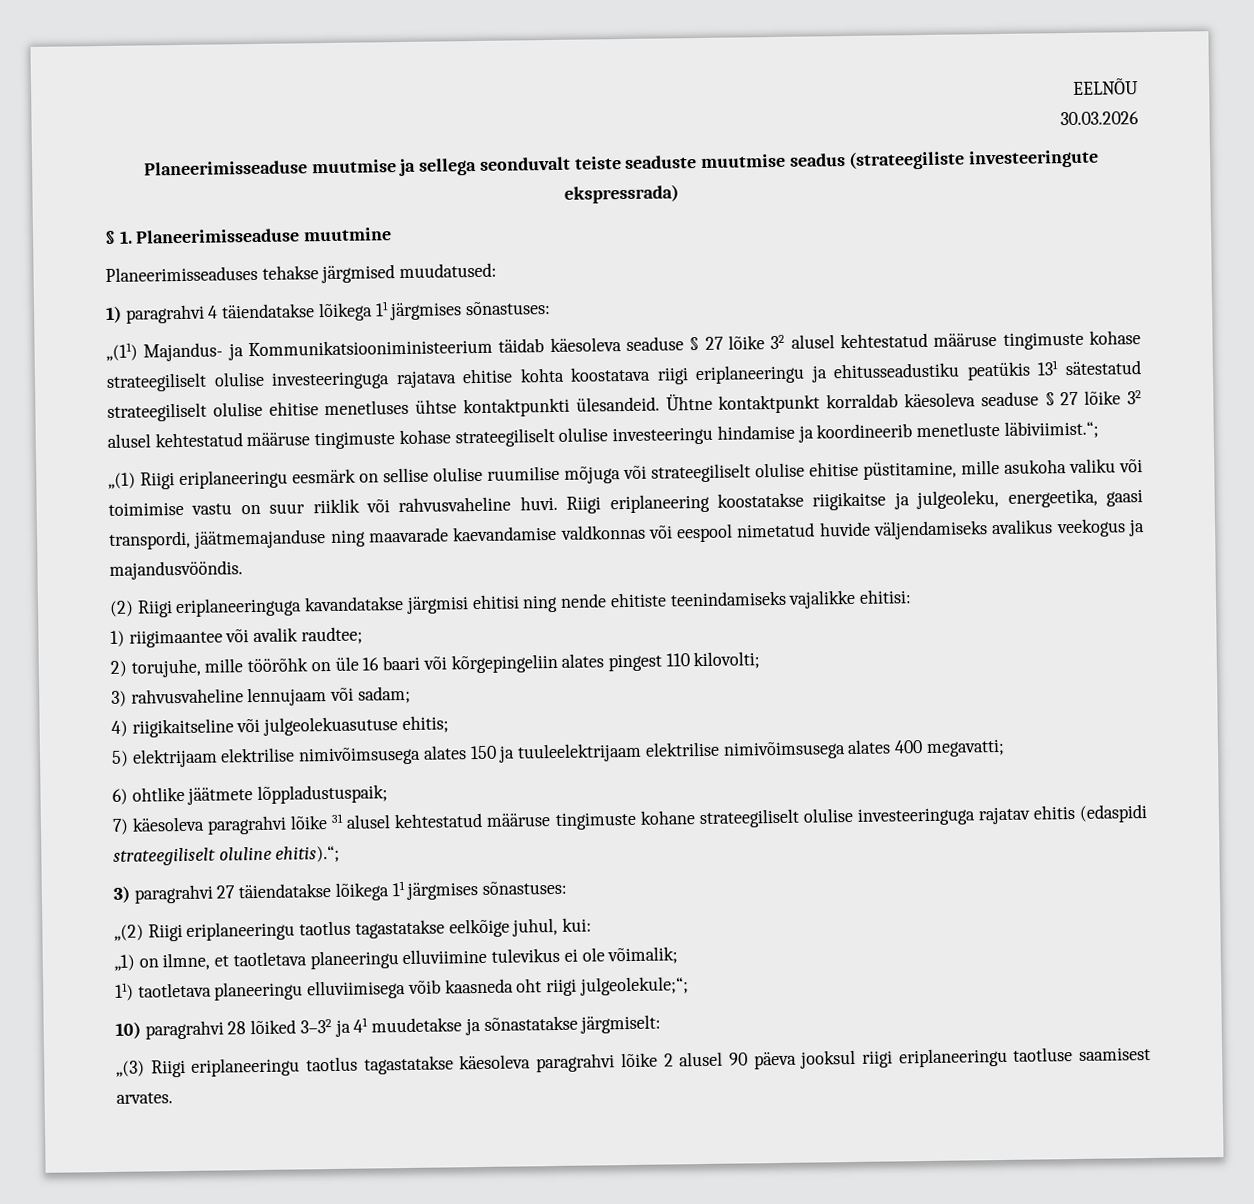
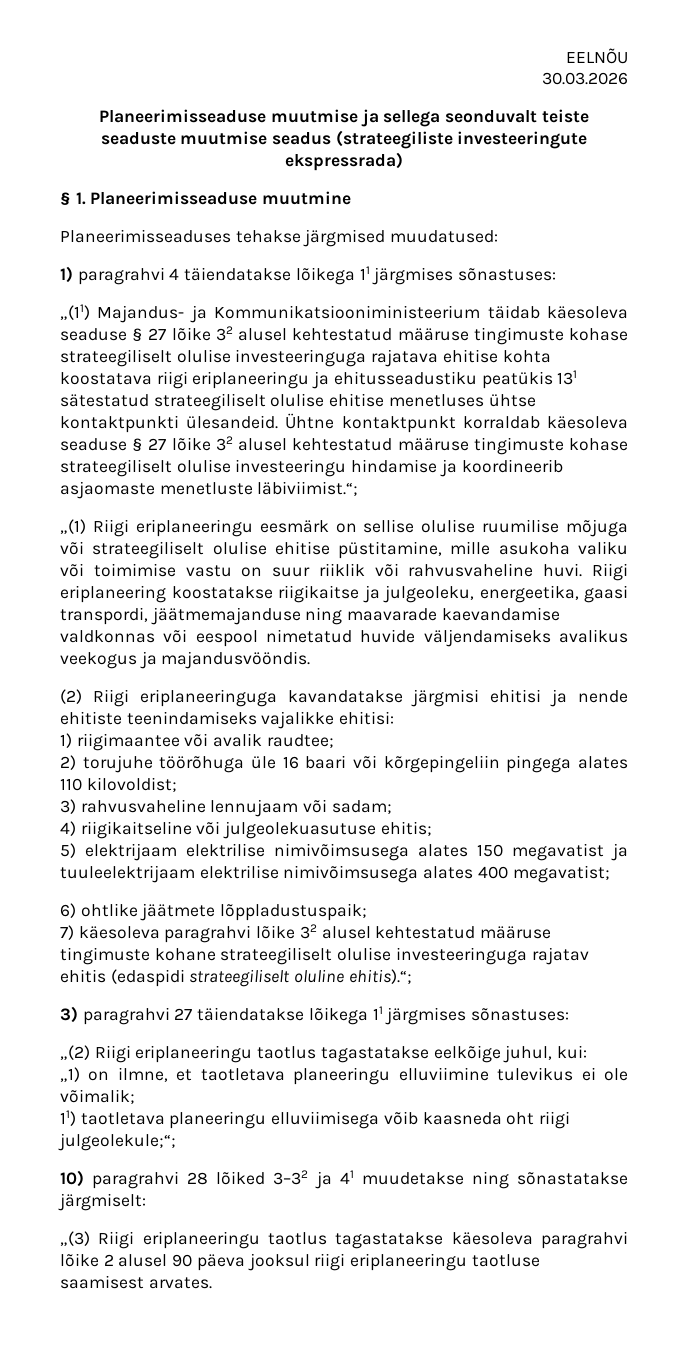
- Ühtne kontaktpunkt korraldab käesoleva seaduse § 27 lõike 32 alusel kehtestatud määruse tingimuste kohase strateegiliselt olulise investeeringu hindamise ja koordineerib menetluste läbiviimist.“;
+ Ühtne kontaktpunkt korraldab käesoleva seaduse § 27 lõike 32 alusel kehtestatud määruse tingimuste kohase strateegiliselt olulise investeeringu hindamise ja koordineerib asjaomaste menetluste läbiviimist.“;
- (2) Riigi eriplaneeringuga kavandatakse järgmisi ehitisi ning nende ehitiste teenindamiseks vajalikke ehitisi:
+ (2) Riigi eriplaneeringuga kavandatakse järgmisi ehitisi ja nende ehitiste teenindamiseks vajalikke ehitisi:
- 2) torujuhe, mille töörõhk on üle 16 baari või kõrgepingeliin alates pingest 110 kilovolti;
+ 2) torujuhe töörõhuga üle 16 baari või kõrgepingeliin pingega alates 110 kilovoldist;
- 5) elektrijaam elektrilise nimivõimsusega alates 150 ja tuuleelektrijaam elektrilise nimivõimsusega alates 400 megavatti;
+ 5) elektrijaam elektrilise nimivõimsusega alates 150 megavatist ja tuuleelektrijaam elektrilise nimivõimsusega alates 400 megavatist;
- 7) käesoleva paragrahvi lõike 31 alusel kehtestatud määruse tingimuste kohane strateegiliselt olulise investeeringuga rajatav ehitis (edaspidi strateegiliselt oluline ehitis).“;
+ 7) käesoleva paragrahvi lõike 32 alusel kehtestatud määruse tingimuste kohane strateegiliselt olulise investeeringuga rajatav ehitis (edaspidi strateegiliselt oluline ehitis).“;
- 10) paragrahvi 28 lõiked 3–32 ja 41 muudetakse ja sõnastatakse järgmiselt:
+ 10) paragrahvi 28 lõiked 3–32 ja 41 muudetakse ning sõnastatakse järgmiselt:

